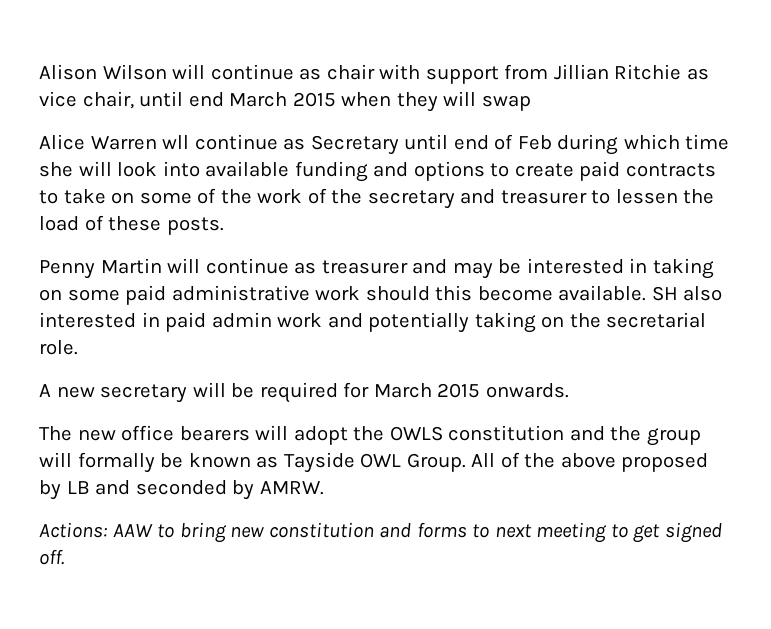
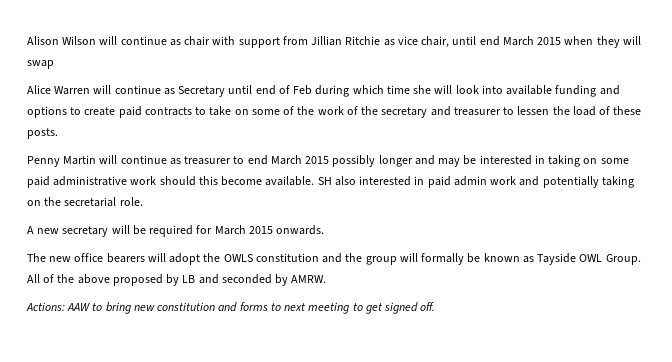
- Alice Warren wll continue as Secretary until end of Feb during which time she will look into available funding and options to create paid contracts to take on some of the work of the secretary and treasurer to lessen the load of these posts.
+ Alice Warren will continue as Secretary until end of Feb during which time she will look into available funding and options to create paid contracts to take on some of the work of the secretary and treasurer to lessen the load of these posts.
- Penny Martin will continue as treasurer and may be interested in taking on some paid administrative work should this become available.
+ Penny Martin will continue as treasurer to end March 2015 possibly longer and may be interested in taking on some paid administrative work should this become available.

